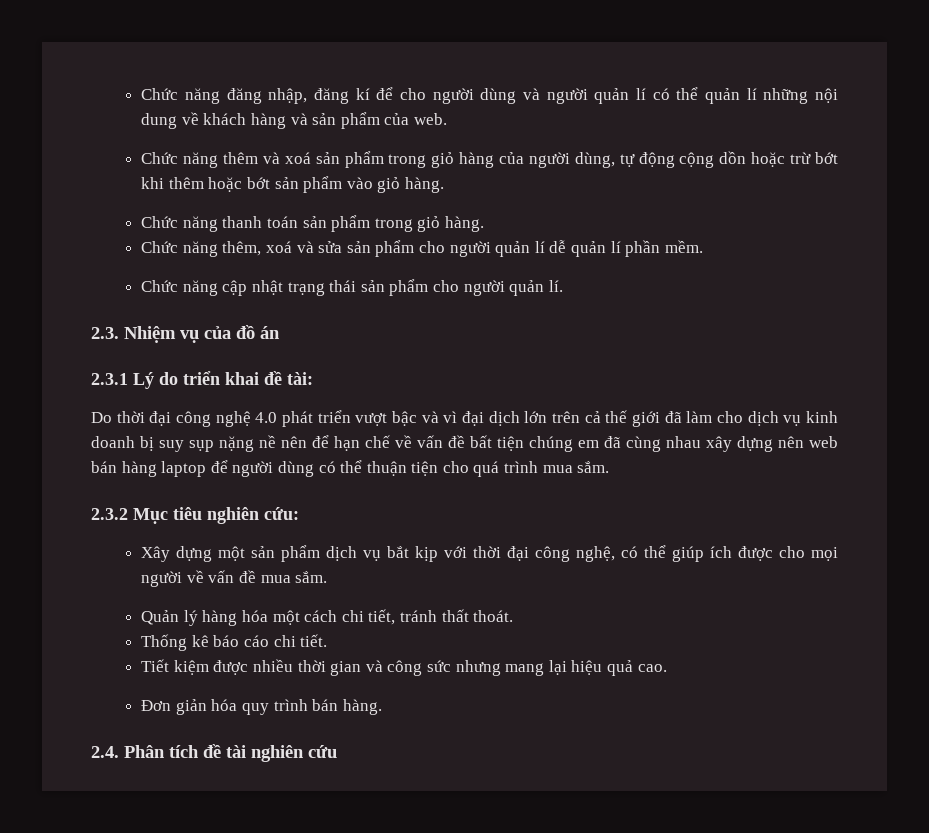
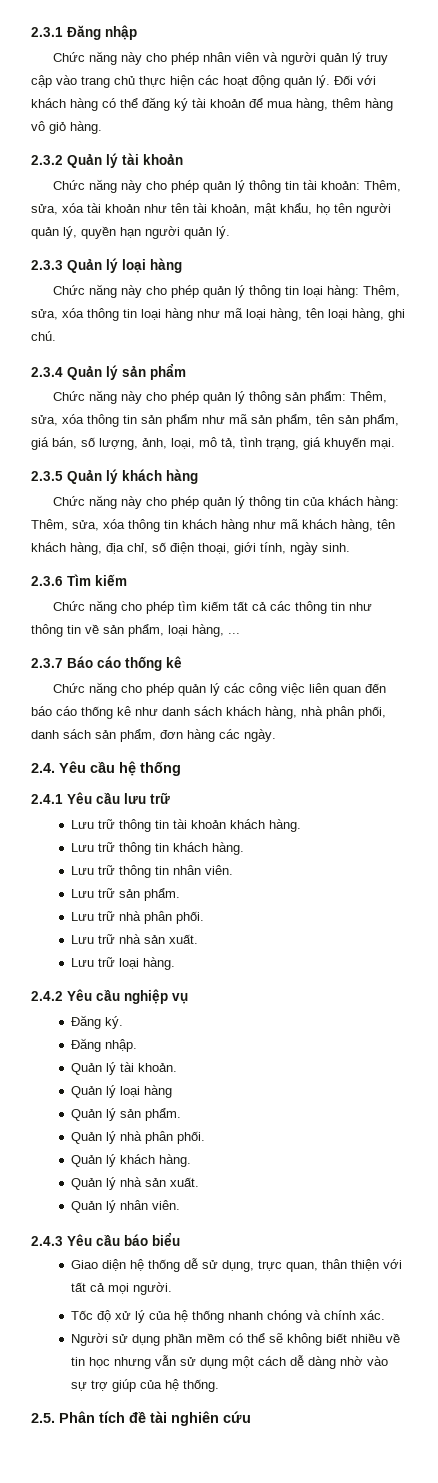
- Chức năng đăng nhập, đăng kí để cho người dùng và người quản lí có thể quản lí những nội dung về khách hàng và sản phẩm của web.
- Chức năng thêm và xoá sản phẩm trong giỏ hàng của người dùng, tự động cộng dồn hoặc trừ bớt khi thêm hoặc bớt sản phẩm vào giỏ hàng.
- Chức năng thanh toán sản phẩm trong giỏ hàng.
- Chức năng thêm, xoá và sửa sản phẩm cho người quản lí dễ quản lí phần mềm.
- Chức năng cập nhật trạng thái sản phẩm cho người quản lí.
- 2.3. Nhiệm vụ của đồ án
- 2.3.1 Lý do triển khai đề tài:
- Do thời đại công nghệ 4.0 phát triển vượt bậc và vì đại dịch lớn trên cả thế giới đã làm cho dịch vụ kinh doanh bị suy sụp nặng nề nên để hạn chế về vấn đề bất tiện chúng em đã cùng nhau xây dựng nên web bán hàng laptop để người dùng có thể thuận tiện cho quá trình mua sắm.
- 2.3.2 Mục tiêu nghiên cứu:
- Xây dựng một sản phẩm dịch vụ bắt kịp với thời đại công nghệ, có thể giúp ích được cho mọi người về vấn đề mua sắm.
- Quản lý hàng hóa một cách chi tiết, tránh thất thoát.
- Thống kê báo cáo chi tiết.
- Tiết kiệm được nhiều thời gian và công sức nhưng mang lại hiệu quả cao.
- Đơn giản hóa quy trình bán hàng.
- 2.4. Phân tích đề tài nghiên cứu
+ 2.3.1 Đăng nhập
+ Chức năng này cho phép nhân viên và người quản lý truy cập vào trang chủ thực hiện các hoạt động quản lý. Đối với khách hàng có thể đăng ký tài khoản để mua hàng, thêm hàng vô giỏ hàng.
+ 2.3.2 Quản lý tài khoản
+ Chức năng này cho phép quản lý thông tin tài khoản: Thêm, sửa, xóa tài khoản như tên tài khoản, mật khẩu, họ tên người quản lý, quyền hạn người quản lý.
+ 2.3.3 Quản lý loại hàng
+ Chức năng này cho phép quản lý thông tin loại hàng: Thêm, sửa, xóa thông tin loại hàng như mã loại hàng, tên loại hàng, ghi chú.
+ 2.3.4 Quản lý sản phẩm
+ Chức năng này cho phép quản lý thông sản phẩm: Thêm, sửa, xóa thông tin sản phẩm như mã sản phẩm, tên sản phẩm, giá bán, số lượng, ảnh, loại, mô tả, tình trạng, giá khuyến mại.
+ 2.3.5 Quản lý khách hàng
+ Chức năng này cho phép quản lý thông tin của khách hàng: Thêm, sửa, xóa thông tin khách hàng như mã khách hàng, tên khách hàng, địa chỉ, số điện thoại, giới tính, ngày sinh.
+ 2.3.6 Tìm kiếm
+ Chức năng cho phép tìm kiếm tất cả các thông tin như thông tin về sản phẩm, loại hàng, ...
+ 2.3.7 Báo cáo thống kê
+ Chức năng cho phép quản lý các công việc liên quan đến báo cáo thống kê như danh sách khách hàng, nhà phân phối, danh sách sản phẩm, đơn hàng các ngày.
+ 2.4. Yêu cầu hệ thống
+ 2.4.1 Yêu cầu lưu trữ
+ Lưu trữ thông tin tài khoản khách hàng.
+ Lưu trữ thông tin khách hàng.
+ Lưu trữ thông tin nhân viên.
+ Lưu trữ sản phẩm.
+ Lưu trữ nhà phân phối.
+ Lưu trữ nhà sản xuất.
+ Lưu trữ loại hàng.
+ 2.4.2 Yêu cầu nghiệp vụ
+ Đăng ký.
+ Đăng nhập.
+ Quản lý tài khoản.
+ Quản lý loại hàng
+ Quản lý sản phẩm.
+ Quản lý nhà phân phối.
+ Quản lý khách hàng.
+ Quản lý nhà sản xuất.
+ Quản lý nhân viên.
+ 2.4.3 Yêu cầu báo biểu
+ Giao diện hệ thống dễ sử dụng, trực quan, thân thiện với tất cả mọi người.
+ Tốc độ xử lý của hệ thống nhanh chóng và chính xác.
+ Người sử dụng phần mềm có thể sẽ không biết nhiều về tin học nhưng vẫn sử dụng một cách dễ dàng nhờ vào sự trợ giúp của hệ thống.
+ 2.5. Phân tích đề tài nghiên cứu

